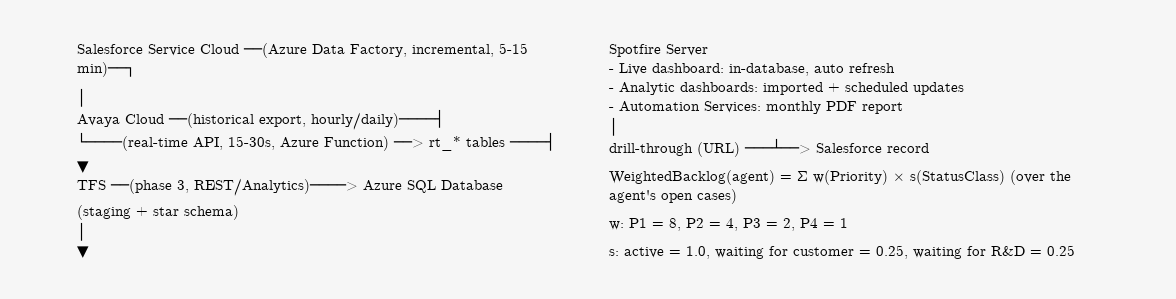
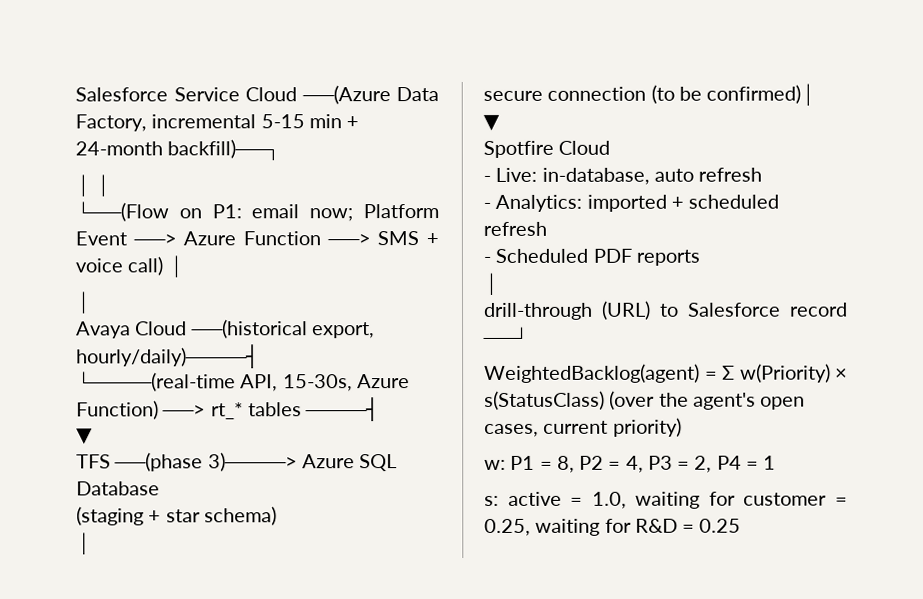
- Salesforce Service Cloud ──(Azure Data Factory, incremental, 5-15 min)──┐
+ Salesforce Service Cloud ──(Azure Data Factory, incremental 5-15 min + 24-month backfill)──┐
+ │ │
+ └──(Flow on P1: email now; Platform Event ──> Azure Function ──> SMS + voice call) │
- TFS ──(phase 3, REST/Analytics)────> Azure SQL Database
+ TFS ──(phase 3)────> Azure SQL Database
+ secure connection (to be confirmed)│
- Spotfire Server
- - Live dashboard: in-database, auto refresh
+ Spotfire Cloud
+ - Live: in-database, auto refresh
- - Analytic dashboards: imported + scheduled updates
- - Automation Services: monthly PDF report
+ - Analytics: imported + scheduled refresh
+ - Scheduled PDF reports
- drill-through (URL) ───┴──> Salesforce record
+ drill-through (URL) to Salesforce record ──┘
- WeightedBacklog(agent) = Σ w(Priority) × s(StatusClass) (over the agent's open cases)
+ WeightedBacklog(agent) = Σ w(Priority) × s(StatusClass) (over the agent's open cases, current priority)

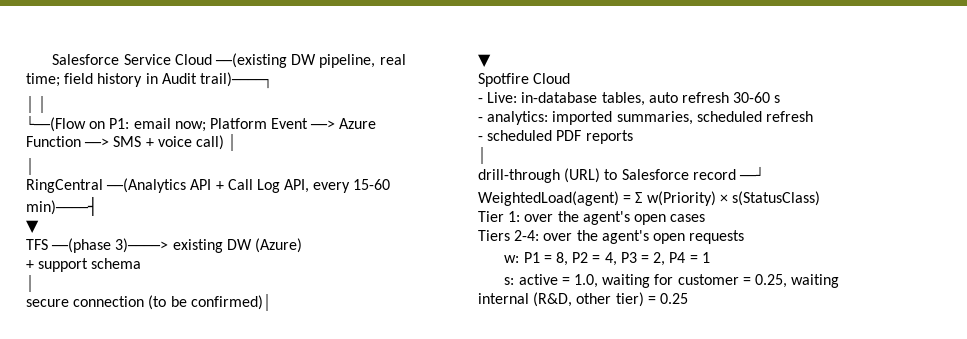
- Salesforce Service Cloud ──(Azure Data Factory, incremental 5-15 min + 24-month backfill)──┐
+ Salesforce Service Cloud ──(existing DW pipeline, real time; field history in Audit trail)────┐
- Avaya Cloud ──(historical export, hourly/daily)────┤
- └────(real-time API, 15-30s, Azure Function) ──> rt_* tables ────┤
+ RingCentral ──(Analytics API + Call Log API, every 15-60 min)────┤
  ▼
- TFS ──(phase 3)────> Azure SQL Database
- (staging + star schema)
+ TFS ──(phase 3)────> existing DW (Azure)
+ + support schema
- - Live: in-database, auto refresh
- - Analytics: imported + scheduled refresh
+ - Live: in-database tables, auto refresh 30-60 s
+ - analytics: imported summaries, scheduled refresh
- - Scheduled PDF reports
+ - scheduled PDF reports
- WeightedBacklog(agent) = Σ w(Priority) × s(StatusClass) (over the agent's open cases, current priority)
+ WeightedLoad(agent) = Σ w(Priority) × s(StatusClass)
+ Tier 1: over the agent's open cases
+ Tiers 2-4: over the agent's open requests
- s: active = 1.0, waiting for customer = 0.25, waiting for R&D = 0.25
+ s: active = 1.0, waiting for customer = 0.25, waiting internal (R&D, other tier) = 0.25

